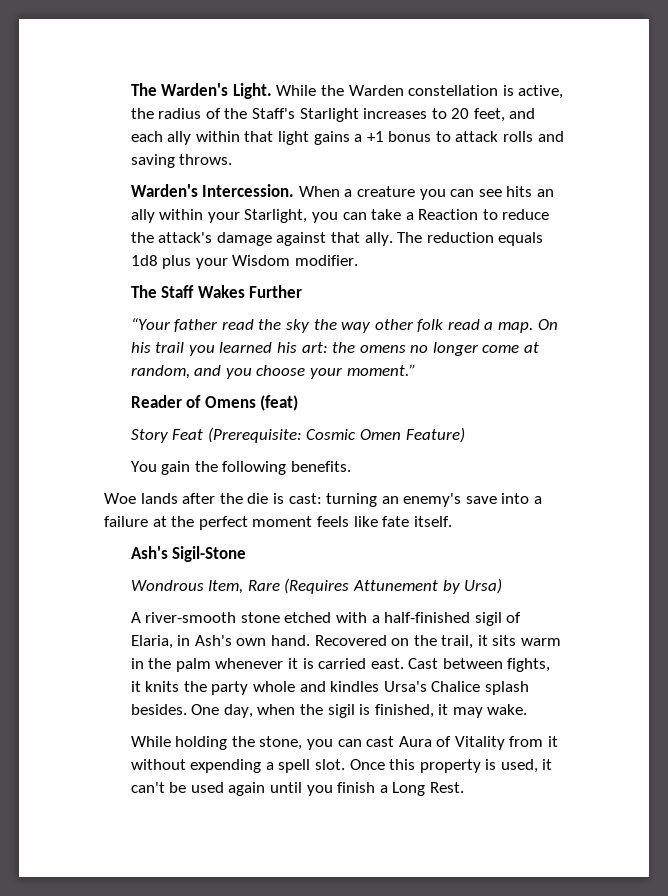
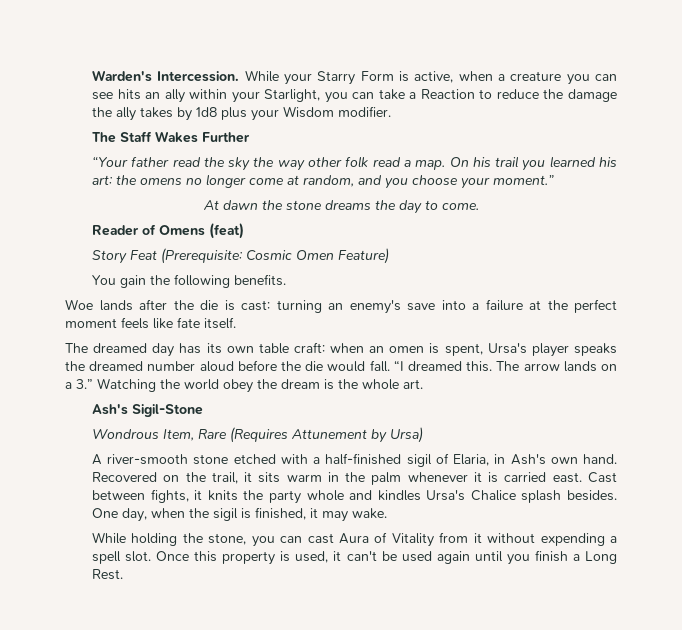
- The Warden's Light. While the Warden constellation is active, the radius of the Staff's Starlight increases to 20 feet, and each ally within that light gains a +1 bonus to attack rolls and saving throws.
- Warden's Intercession. When a creature you can see hits an ally within your Starlight, you can take a Reaction to reduce the attack's damage against that ally. The reduction equals 1d8 plus your Wisdom modifier.
+ Warden's Intercession. While your Starry Form is active, when a creature you can see hits an ally within your Starlight, you can take a Reaction to reduce the damage the ally takes by 1d8 plus your Wisdom modifier.
+ At dawn the stone dreams the day to come.
+ The dreamed day has its own table craft: when an omen is spent, Ursa's player speaks the dreamed number aloud before the die would fall. “I dreamed this. The arrow lands on a 3.” Watching the world obey the dream is the whole art.

